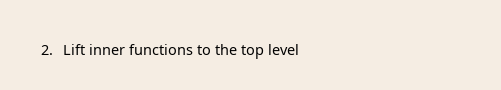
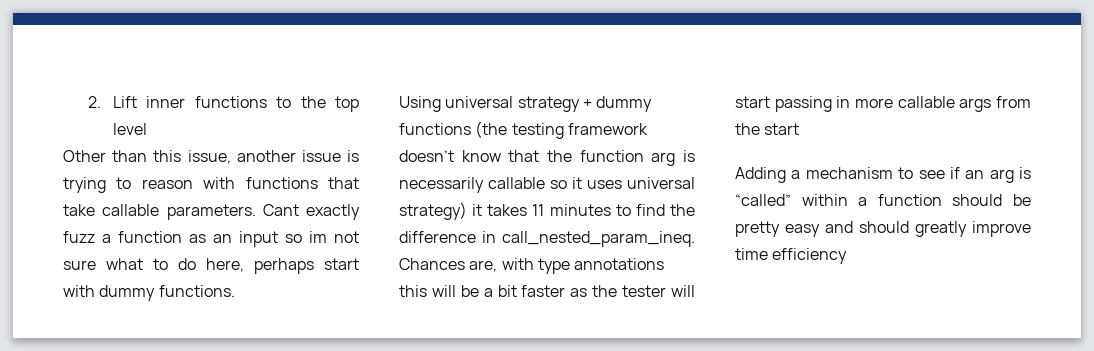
+ Other than this issue, another issue is trying to reason with functions that take callable parameters. Cant exactly fuzz a function as an input so im not sure what to do here, perhaps start with dummy functions.
+ Using universal strategy + dummy functions (the testing framework doesn’t know that the function arg is necessarily callable so it uses universal strategy) it takes 11 minutes to find the difference in call_nested_param_ineq. Chances are, with type annotations this will be a bit faster as the tester will start passing in more callable args from the start
+ Adding a mechanism to see if an arg is “called” within a function should be pretty easy and should greatly improve time efficiency

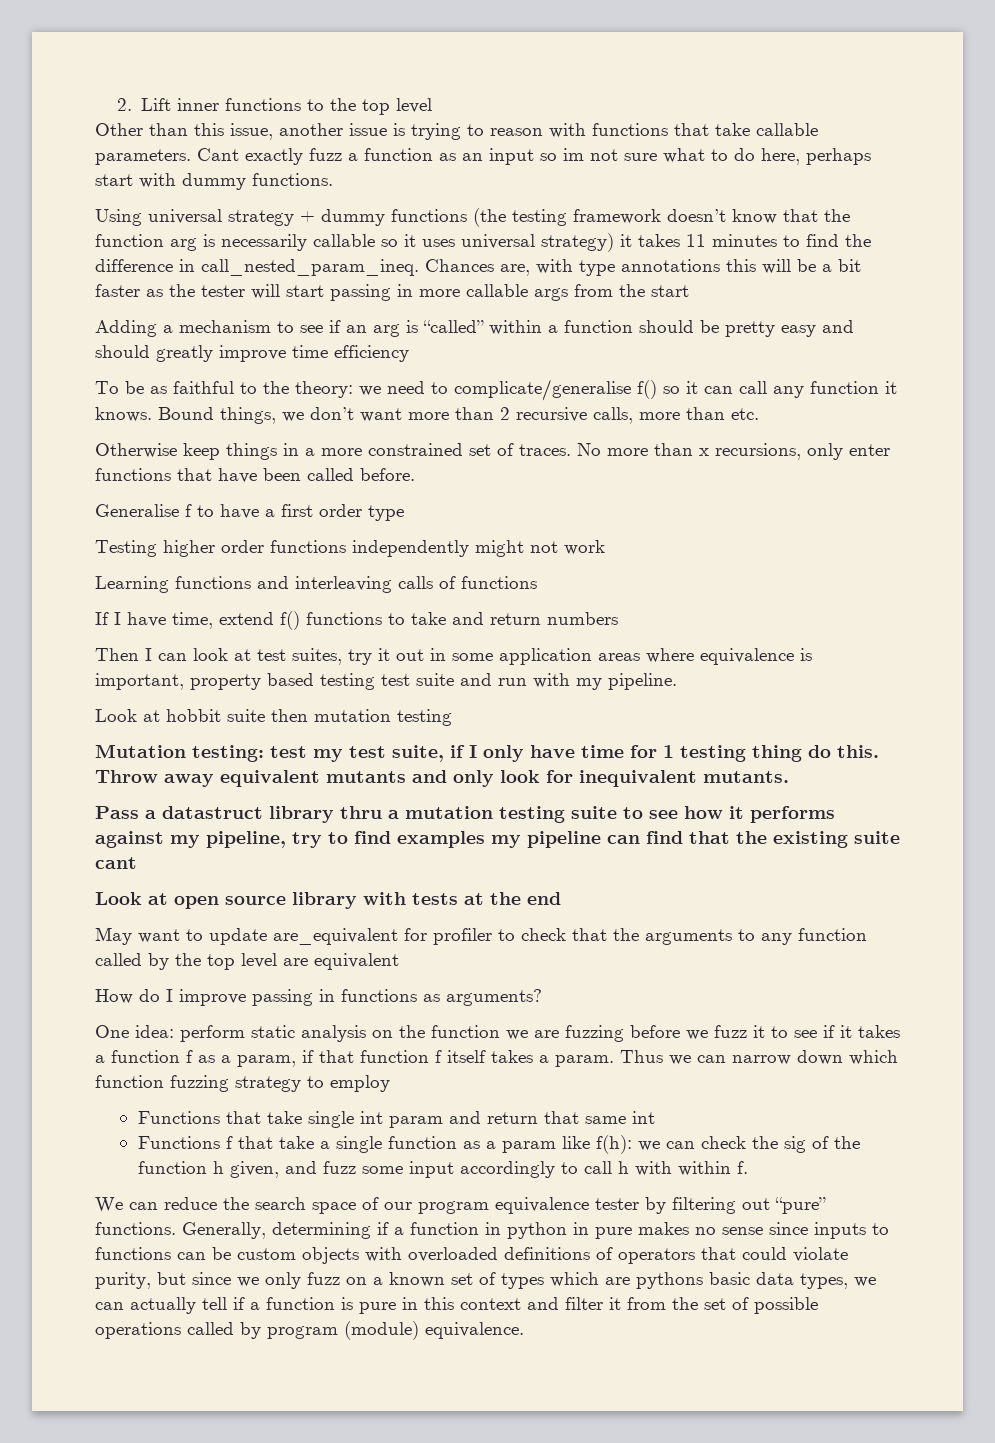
+ To be as faithful to the theory: we need to complicate/generalise f() so it can call any function it knows. Bound things, we don’t want more than 2 recursive calls, more than etc.
+ Otherwise keep things in a more constrained set of traces. No more than x recursions, only enter functions that have been called before.
+ Generalise f to have a first order type
+ Testing higher order functions independently might not work
+ Learning functions and interleaving calls of functions
+ If I have time, extend f() functions to take and return numbers
+ Then I can look at test suites, try it out in some application areas where equivalence is important, property based testing test suite and run with my pipeline.
+ Look at hobbit suite then mutation testing
+ Mutation testing: test my test suite, if I only have time for 1 testing thing do this. Throw away equivalent mutants and only look for inequivalent mutants.
+ Pass a datastruct library thru a mutation testing suite to see how it performs against my pipeline, try to find examples my pipeline can find that the existing suite cant
+ Look at open source library with tests at the end
+ May want to update are_equivalent for profiler to check that the arguments to any function called by the top level are equivalent
+ How do I improve passing in functions as arguments?
+ One idea: perform static analysis on the function we are fuzzing before we fuzz it to see if it takes a function f as a param, if that function f itself takes a param. Thus we can narrow down which function fuzzing strategy to employ
+ Functions that take single int param and return that same int
+ Functions f that take a single function as a param like f(h): we can check the sig of the function h given, and fuzz some input accordingly to call h with within f.
+ We can reduce the search space of our program equivalence tester by filtering out “pure” functions. Generally, determining if a function in python in pure makes no sense since inputs to functions can be custom objects with overloaded definitions of operators that could violate purity, but since we only fuzz on a known set of types which are pythons basic data types, we can actually tell if a function is pure in this context and filter it from the set of possible operations called by program (module) equivalence.

